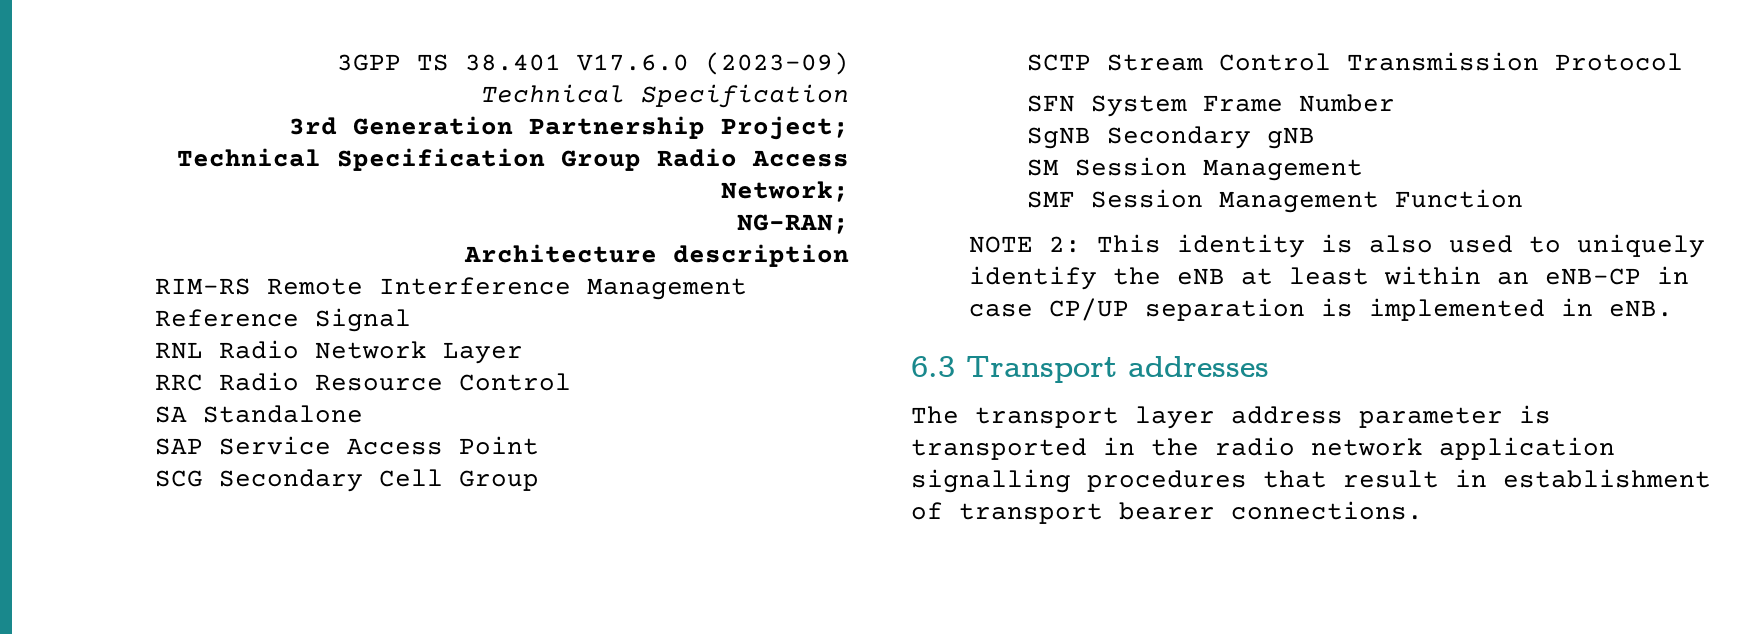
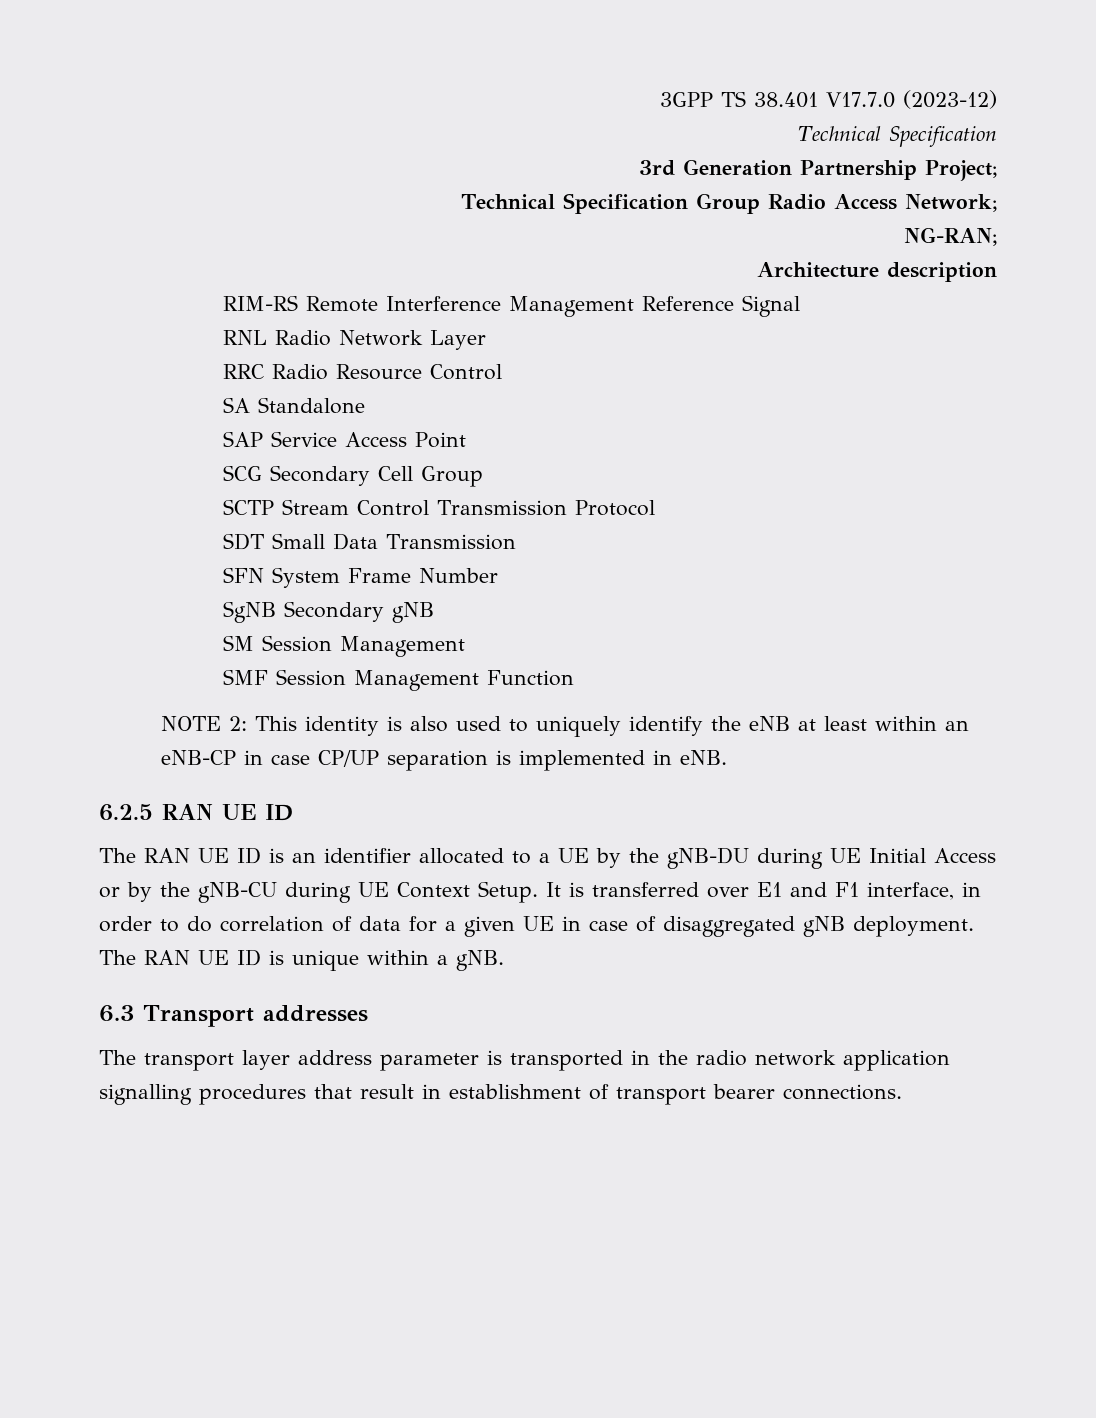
- 3GPP TS 38.401 V17.6.0 (2023-09)
+ 3GPP TS 38.401 V17.7.0 (2023-12)
+ SDT Small Data Transmission
+ 6.2.5 RAN UE ID
+ The RAN UE ID is an identifier allocated to a UE by the gNB-DU during UE Initial Access or by the gNB-CU during UE Context Setup. It is transferred over E1 and F1 interface, in order to do correlation of data for a given UE in case of disaggregated gNB deployment. The RAN UE ID is unique within a gNB.

